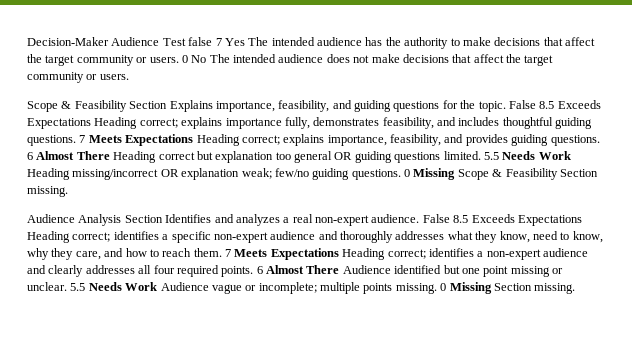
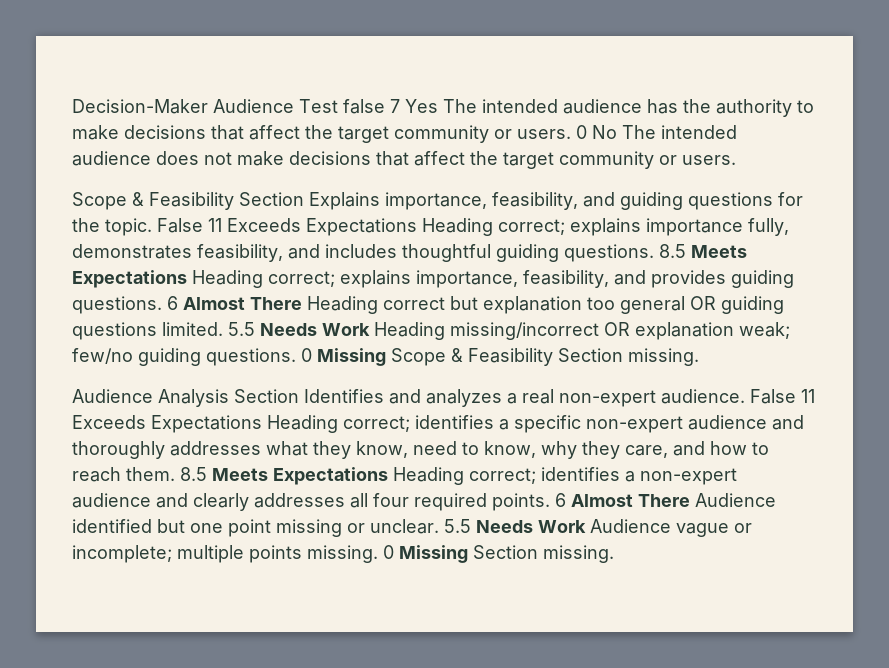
- False 8.5 Exceeds Expectations Heading correct; explains importance fully, demonstrates feasibility, and includes thoughtful guiding questions.
+ False 11 Exceeds Expectations Heading correct; explains importance fully, demonstrates feasibility, and includes thoughtful guiding questions.
- 7 Meets Expectations Heading correct; explains importance, feasibility, and provides guiding questions.
+ 8.5 Meets Expectations Heading correct; explains importance, feasibility, and provides guiding questions.
- False 8.5 Exceeds Expectations Heading correct; identifies a specific non-expert audience and thoroughly addresses what they know, need to know, why they care, and how to reach them.
+ False 11 Exceeds Expectations Heading correct; identifies a specific non-expert audience and thoroughly addresses what they know, need to know, why they care, and how to reach them.
- 7 Meets Expectations Heading correct; identifies a non-expert audience and clearly addresses all four required points.
+ 8.5 Meets Expectations Heading correct; identifies a non-expert audience and clearly addresses all four required points.

